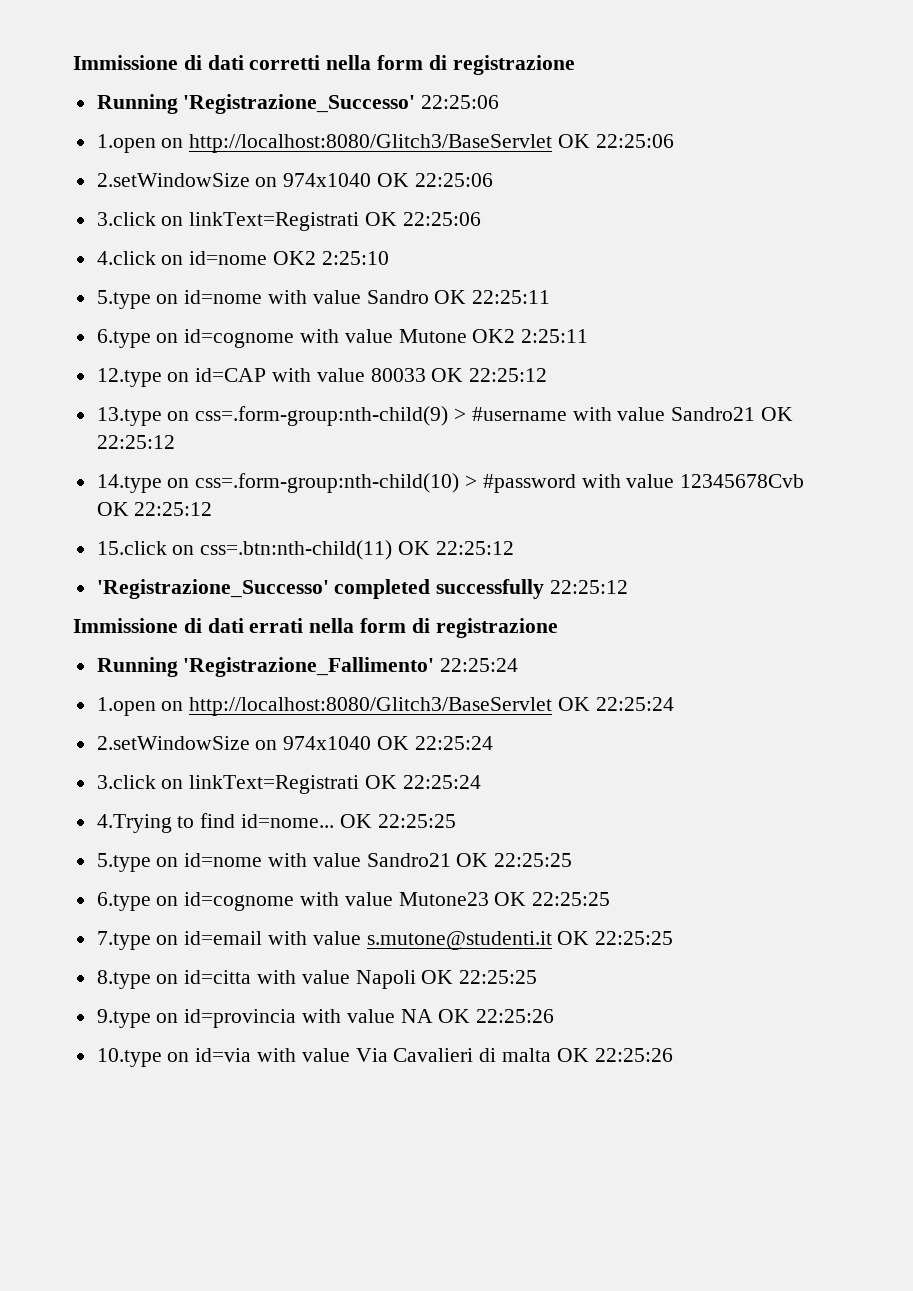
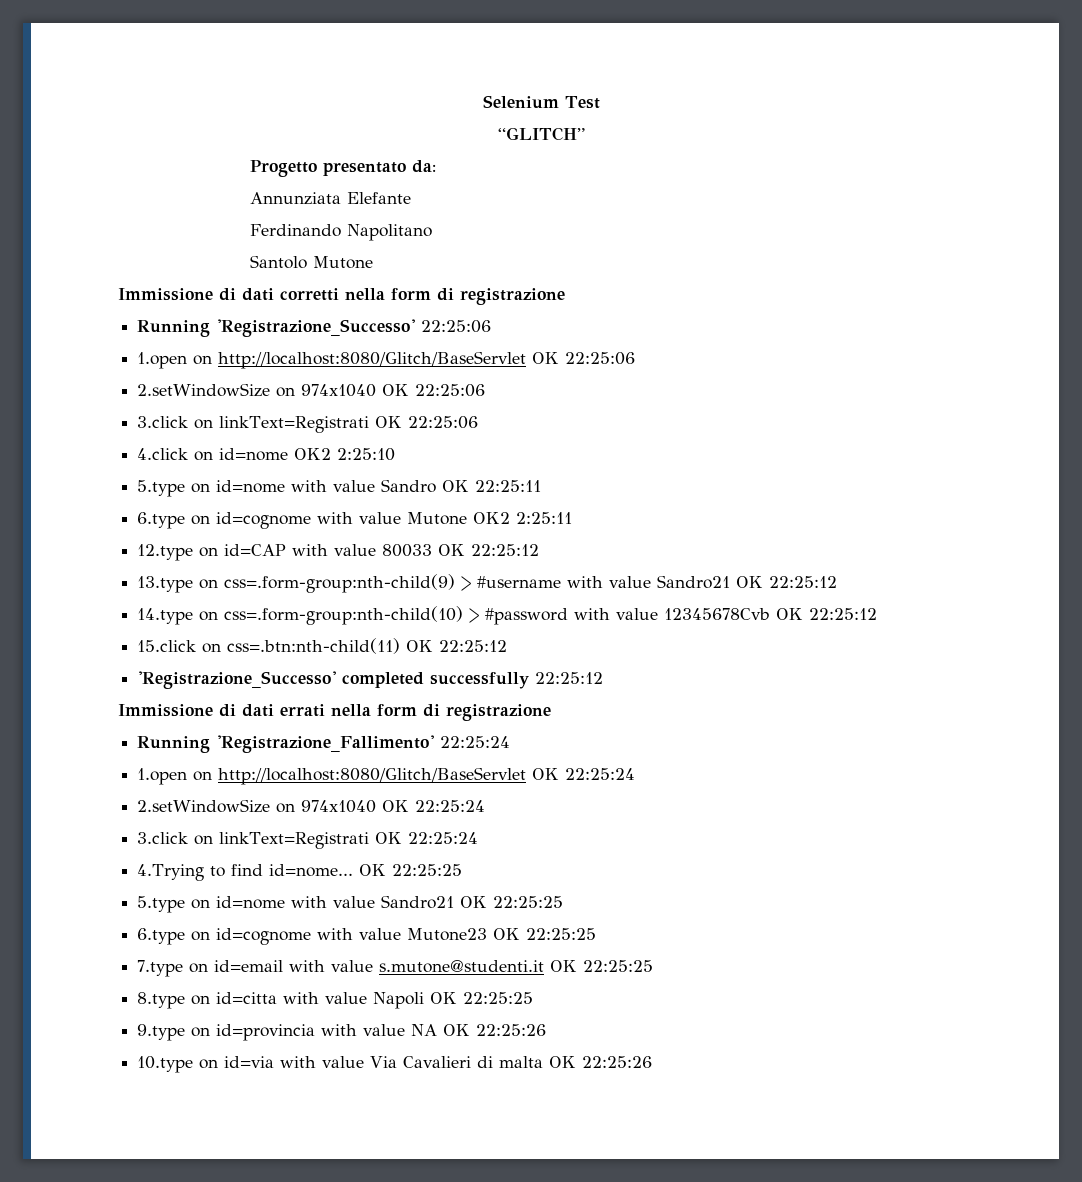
+ Selenium Test
+ “GLITCH”
+ Progetto presentato da:
+ Annunziata Elefante
+ Ferdinando Napolitano
+ Santolo Mutone
- 1.open on http://localhost:8080/Glitch3/BaseServlet OK 22:25:06
+ 1.open on http://localhost:8080/Glitch/BaseServlet OK 22:25:06
- 1.open on http://localhost:8080/Glitch3/BaseServlet OK 22:25:24
+ 1.open on http://localhost:8080/Glitch/BaseServlet OK 22:25:24

